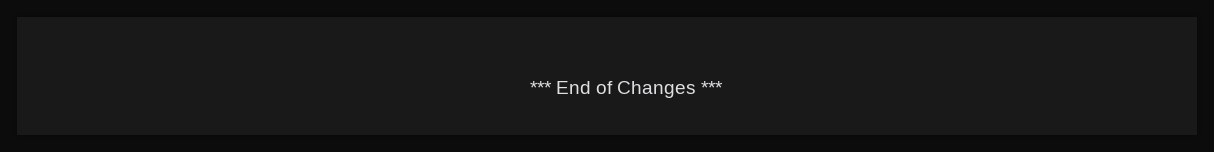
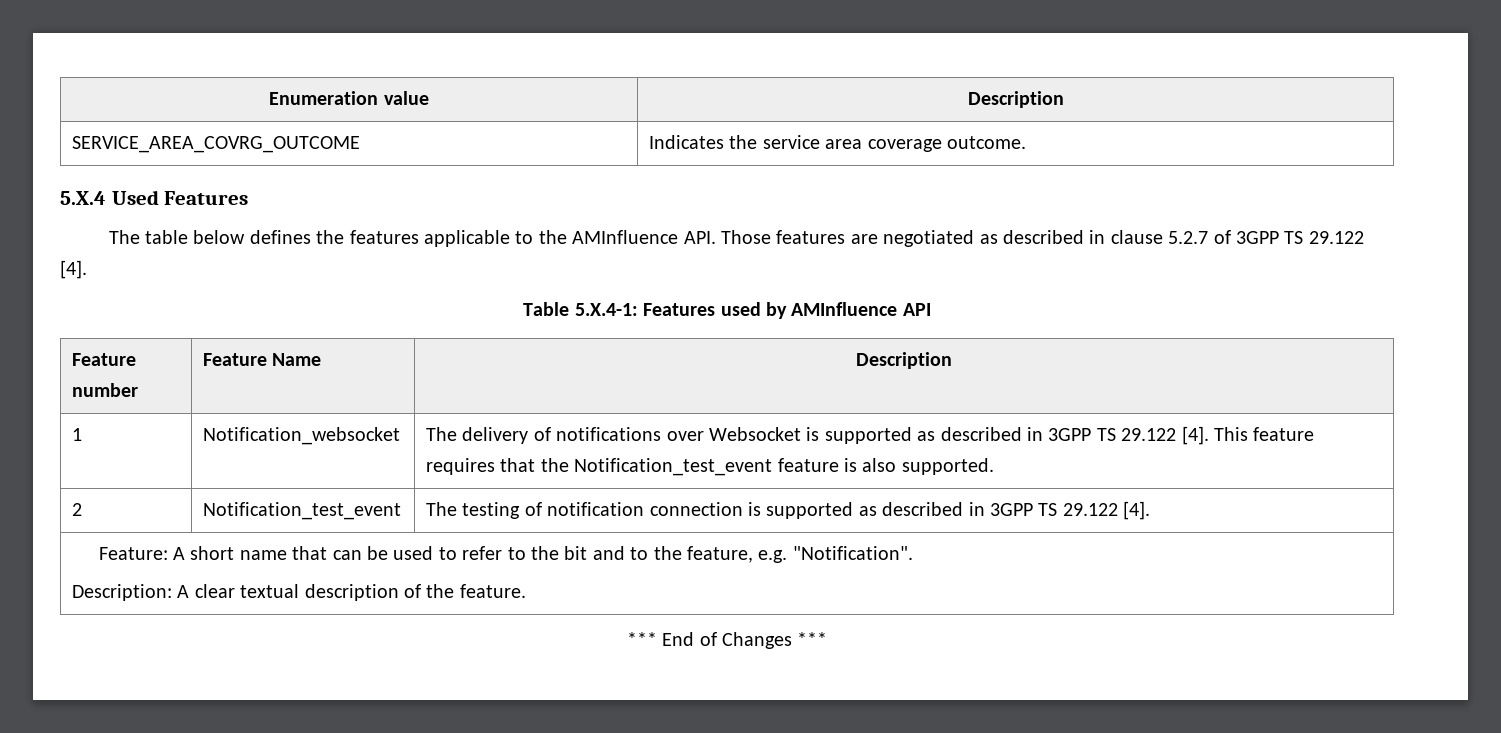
+ Enumeration value | Description
+ SERVICE_AREA_COVRG_OUTCOME | Indicates the service area coverage outcome.
+ 5.X.4 Used Features
+ The table below defines the features applicable to the AMInfluence API. Those features are negotiated as described in clause 5.2.7 of 3GPP TS 29.122 [4].
+ Table 5.X.4-1: Features used by AMInfluence API
+ Feature number | Feature Name | Description
+ 1 | Notification_websocket | The delivery of notifications over Websocket is supported as described in 3GPP TS 29.122 [4]. This feature requires that the Notification_test_event feature is also supported.
+ 2 | Notification_test_event | The testing of notification connection is supported as described in 3GPP TS 29.122 [4].
+ Feature: A short name that can be used to refer to the bit and to the feature, e.g. "Notification".
+ Description: A clear textual description of the feature.

